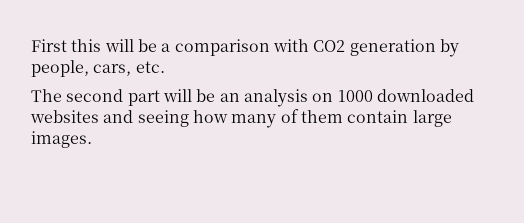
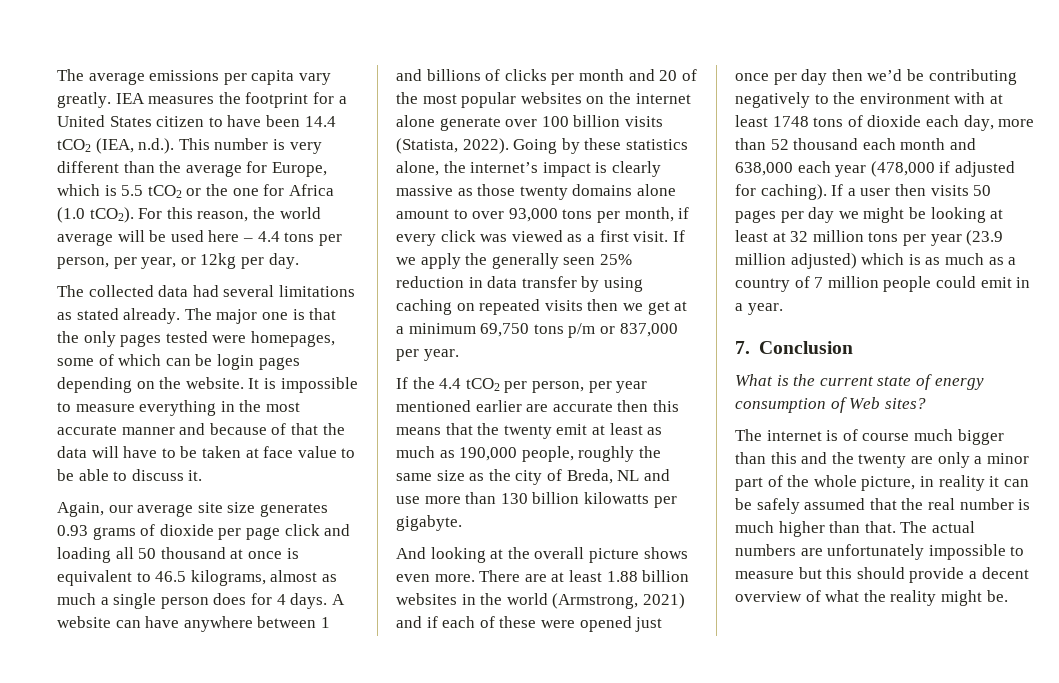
- First this will be a comparison with CO2 generation by people, cars, etc.
- The second part will be an analysis on 1000 downloaded websites and seeing how many of them contain large images.
+ The average emissions per capita vary greatly. IEA measures the footprint for a United States citizen to have been 14.4 tCO2 (IEA, n.d.). This number is very different than the average for Europe, which is 5.5 tCO2 or the one for Africa (1.0 tCO2). For this reason, the world average will be used here – 4.4 tons per person, per year, or 12kg per day.
+ The collected data had several limitations as stated already. The major one is that the only pages tested were homepages, some of which can be login pages depending on the website. It is impossible to measure everything in the most accurate manner and because of that the data will have to be taken at face value to be able to discuss it.
+ Again, our average site size generates 0.93 grams of dioxide per page click and loading all 50 thousand at once is equivalent to 46.5 kilograms, almost as much a single person does for 4 days. A website can have anywhere between 1 and billions of clicks per month and 20 of the most popular websites on the internet alone generate over 100 billion visits (Statista, 2022). Going by these statistics alone, the internet’s impact is clearly massive as those twenty domains alone amount to over 93,000 tons per month, if every click was viewed as a first visit. If we apply the generally seen 25% reduction in data transfer by using caching on repeated visits then we get at a minimum 69,750 tons p/m or 837,000 per year.
+ If the 4.4 tCO2 per person, per year mentioned earlier are accurate then this means that the twenty emit at least as much as 190,000 people, roughly the same size as the city of Breda, NL and use more than 130 billion kilowatts per gigabyte.
+ And looking at the overall picture shows even more. There are at least 1.88 billion websites in the world (Armstrong, 2021) and if each of these were opened just once per day then we’d be contributing negatively to the environment with at least 1748 tons of dioxide each day, more than 52 thousand each month and 638,000 each year (478,000 if adjusted for caching). If a user then visits 50 pages per day we might be looking at least at 32 million tons per year (23.9 million adjusted) which is as much as a country of 7 million people could emit in a year.
+ 7. Conclusion
+ What is the current state of energy consumption of Web sites?
+ The internet is of course much bigger than this and the twenty are only a minor part of the whole picture, in reality it can be safely assumed that the real number is much higher than that. The actual numbers are unfortunately impossible to measure but this should provide a decent overview of what the reality might be.

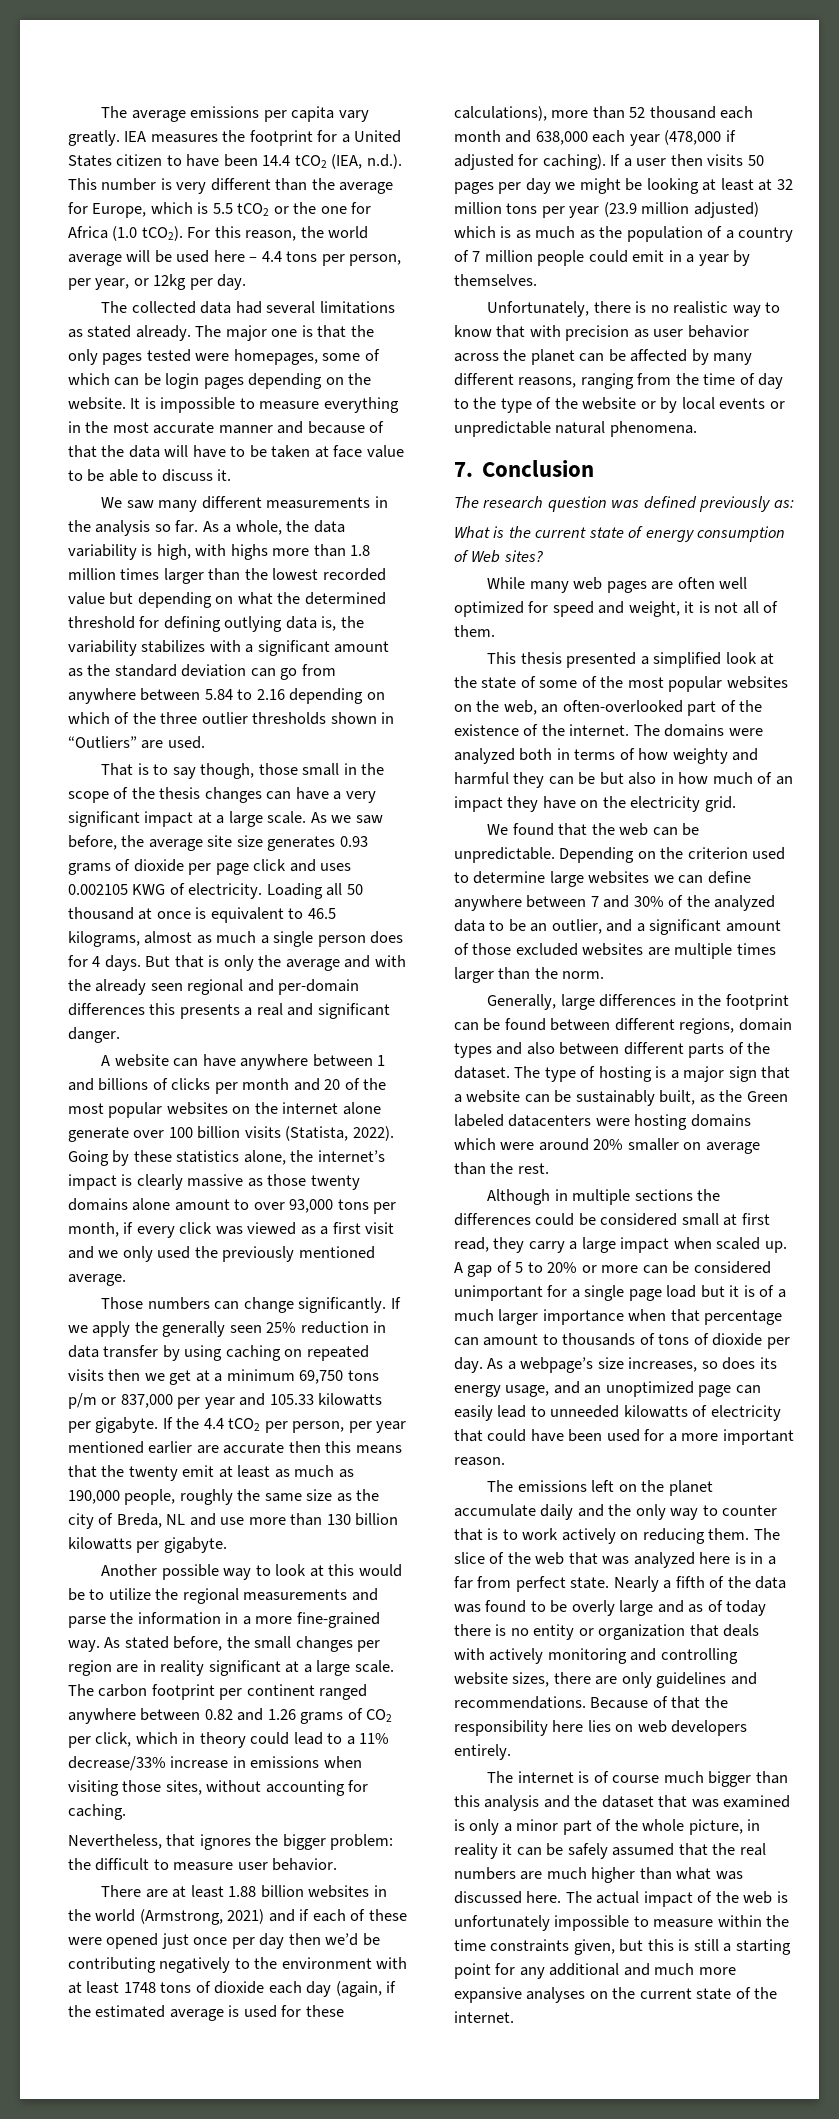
- Again, our average site size generates 0.93 grams of dioxide per page click and loading all 50 thousand at once is equivalent to 46.5 kilograms, almost as much a single person does for 4 days. A website can have anywhere between 1 and billions of clicks per month and 20 of the most popular websites on the internet alone generate over 100 billion visits (Statista, 2022).
+ We saw many different measurements in the analysis so far. As a whole, the data variability is high, with highs more than 1.8 million times larger than the lowest recorded value but depending on what the determined threshold for defining outlying data is, the variability stabilizes with a significant amount as the standard deviation can go from anywhere between 5.84 to 2.16 depending on which of the three outlier thresholds shown in “Outliers” are used.
+ That is to say though, those small in the scope of the thesis changes can have a very significant impact at a large scale. As we saw before, the average site size generates 0.93 grams of dioxide per page click and uses 0.002105 KWG of electricity. Loading all 50 thousand at once is equivalent to 46.5 kilograms, almost as much a single person does for 4 days. But that is only the average and with the already seen regional and per-domain differences this presents a real and significant danger.
+ A website can have anywhere between 1 and billions of clicks per month and 20 of the most popular websites on the internet alone generate over 100 billion visits (Statista, 2022).
- Going by these statistics alone, the internet’s impact is clearly massive as those twenty domains alone amount to over 93,000 tons per month, if every click was viewed as a first visit.
+ Going by these statistics alone, the internet’s impact is clearly massive as those twenty domains alone amount to over 93,000 tons per month, if every click was viewed as a first visit and we only used the previously mentioned average.
+ Those numbers can change significantly.
- If we apply the generally seen 25% reduction in data transfer by using caching on repeated visits then we get at a minimum 69,750 tons p/m or 837,000 per year.
- If the 4.4 tCO2 per person, per year mentioned earlier are accurate then this means that the twenty emit at least as much as 190,000 people, roughly the same size as the city of Breda, NL and use more than 130 billion kilowatts per gigabyte.
+ If we apply the generally seen 25% reduction in data transfer by using caching on repeated visits then we get at a minimum 69,750 tons p/m or 837,000 per year and 105.33 kilowatts per gigabyte. If the 4.4 tCO2 per person, per year mentioned earlier are accurate then this means that the twenty emit at least as much as 190,000 people, roughly the same size as the city of Breda, NL and use more than 130 billion kilowatts per gigabyte.
- And looking at the overall picture shows even more. There are at least 1.88 billion websites in the world (Armstrong, 2021) and if each of these were opened just once per day then we’d be contributing negatively to the environment with at least 1748 tons of dioxide each day, more than 52 thousand each month and 638,000 each year (478,000 if adjusted for caching).
+ Another possible way to look at this would be to utilize the regional measurements and parse the information in a more fine-grained way. As stated before, the small changes per region are in reality significant at a large scale. The carbon footprint per continent ranged anywhere between 0.82 and 1.26 grams of CO2 per click, which in theory could lead to a 11% decrease/33% increase in emissions when visiting those sites, without accounting for caching.
+ Nevertheless, that ignores the bigger problem: the difficult to measure user behavior.
+ There are at least 1.88 billion websites in the world (Armstrong, 2021) and if each of these were opened just once per day then we’d be contributing negatively to the environment with at least 1748 tons of dioxide each day (again, if the estimated average is used for these calculations), more than 52 thousand each month and 638,000 each year (478,000 if adjusted for caching).
- If a user then visits 50 pages per day we might be looking at least at 32 million tons per year (23.9 million adjusted) which is as much as a country of 7 million people could emit in a year.
+ If a user then visits 50 pages per day we might be looking at least at 32 million tons per year (23.9 million adjusted) which is as much as the population of a country of 7 million people could emit in a year by themselves.
+ Unfortunately, there is no realistic way to know that with precision as user behavior across the planet can be affected by many different reasons, ranging from the time of day to the type of the website or by local events or unpredictable natural phenomena.
  7. Conclusion
+ The research question was defined previously as:
+ While many web pages are often well optimized for speed and weight, it is not all of them.
+ This thesis presented a simplified look at the state of some of the most popular websites on the web, an often-overlooked part of the existence of the internet. The domains were analyzed both in terms of how weighty and harmful they can be but also in how much of an impact they have on the electricity grid.
+ We found that the web can be unpredictable. Depending on the criterion used to determine large websites we can define anywhere between 7 and 30% of the analyzed data to be an outlier, and a significant amount of those excluded websites are multiple times larger than the norm.
+ Generally, large differences in the footprint can be found between different regions, domain types and also between different parts of the dataset. The type of hosting is a major sign that a website can be sustainably built, as the Green labeled datacenters were hosting domains which were around 20% smaller on average than the rest.
+ Although in multiple sections the differences could be considered small at first read, they carry a large impact when scaled up. A gap of 5 to 20% or more can be considered unimportant for a single page load but it is of a much larger importance when that percentage can amount to thousands of tons of dioxide per day. As a webpage’s size increases, so does its energy usage, and an unoptimized page can easily lead to unneeded kilowatts of electricity that could have been used for a more important reason.
+ The emissions left on the planet accumulate daily and the only way to counter that is to work actively on reducing them. The slice of the web that was analyzed here is in a far from perfect state. Nearly a fifth of the data was found to be overly large and as of today there is no entity or organization that deals with actively monitoring and controlling website sizes, there are only guidelines and recommendations. Because of that the responsibility here lies on web developers entirely.
- The internet is of course much bigger than this and the twenty are only a minor part of the whole picture, in reality it can be safely assumed that the real number is much higher than that. The actual numbers are unfortunately impossible to measure but this should provide a decent overview of what the reality might be.
+ The internet is of course much bigger than this analysis and the dataset that was examined is only a minor part of the whole picture, in reality it can be safely assumed that the real numbers are much higher than what was discussed here. The actual impact of the web is unfortunately impossible to measure within the time constraints given, but this is still a starting point for any additional and much more expansive analyses on the current state of the internet.

